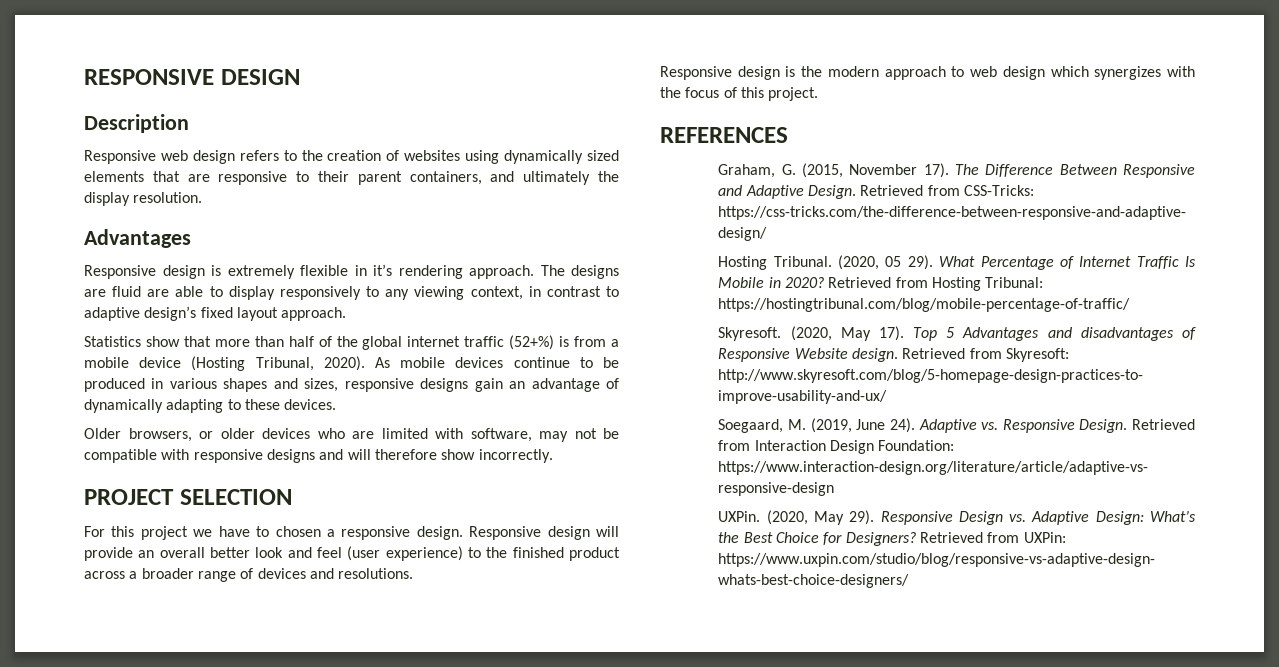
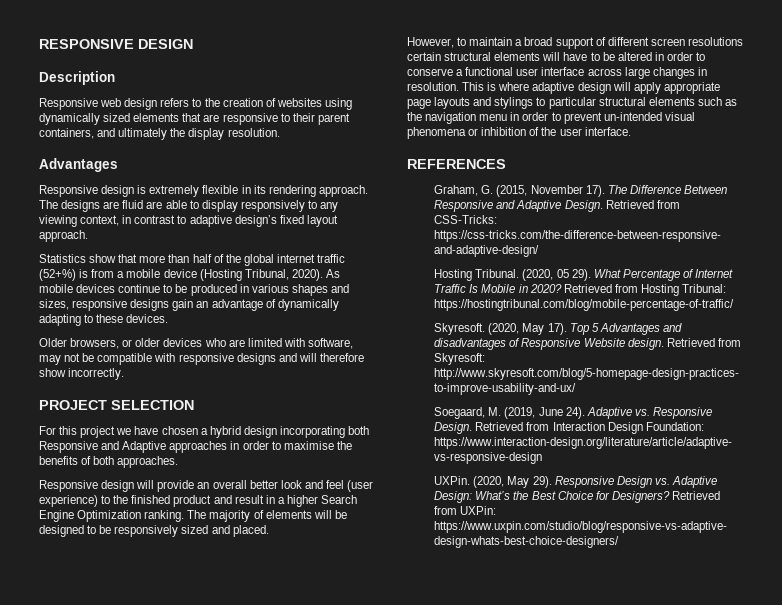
- Responsive design is extremely flexible in it’s rendering approach.
+ Responsive design is extremely flexible in its rendering approach.
- For this project we have to chosen a responsive design. Responsive design will provide an overall better look and feel (user experience) to the finished product across a broader range of devices and resolutions.
- Responsive design is the modern approach to web design which synergizes with the focus of this project.
+ For this project we have chosen a hybrid design incorporating both Responsive and Adaptive approaches in order to maximise the benefits of both approaches.
+ Responsive design will provide an overall better look and feel (user experience) to the finished product and result in a higher Search Engine Optimization ranking. The majority of elements will be designed to be responsively sized and placed.
+ However, to maintain a broad support of different screen resolutions certain structural elements will have to be altered in order to conserve a functional user interface across large changes in resolution. This is where adaptive design will apply appropriate page layouts and stylings to particular structural elements such as the navigation menu in order to prevent un-intended visual phenomena or inhibition of the user interface.

